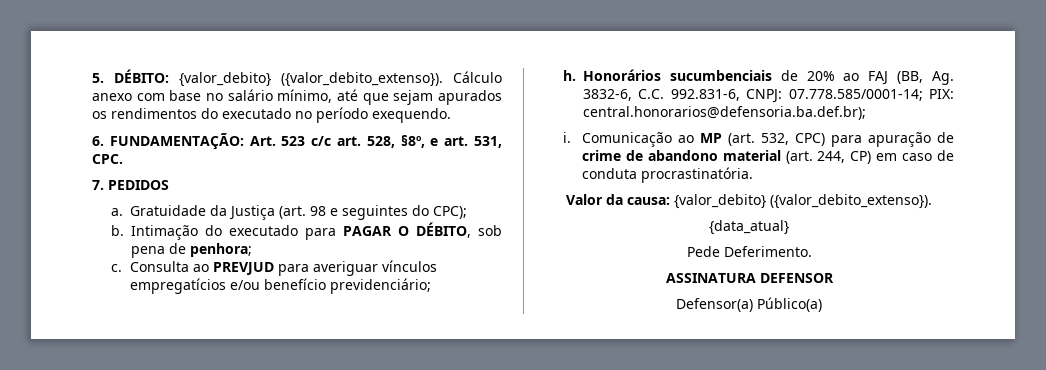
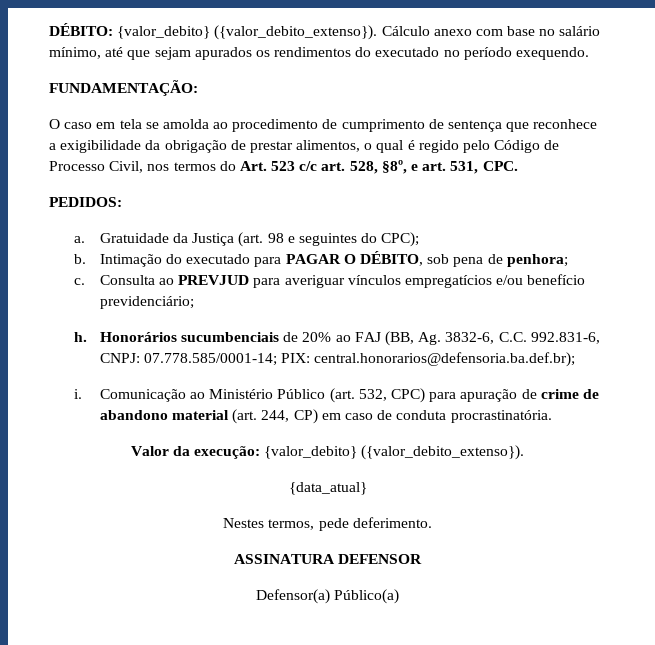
- 5. DÉBITO: {valor_debito} ({valor_debito_extenso}).
+ DÉBITO: {valor_debito} ({valor_debito_extenso}).
- 6. FUNDAMENTAÇÃO: Art. 523 c/c art. 528, §8º, e art. 531, CPC.
+ FUNDAMENTAÇÃO:
+ O caso em tela se amolda ao procedimento de cumprimento de sentença que reconhece a exigibilidade da obrigação de prestar alimentos, o qual é regido pelo Código de Processo Civil, nos termos do Art. 523 c/c art. 528, §8º, e art. 531, CPC.
- 7. PEDIDOS
+ PEDIDOS:
- Comunicação ao MP (art. 532, CPC) para apuração de crime de abandono material (art. 244, CP) em caso de conduta procrastinatória.
+ Comunicação ao Ministério Público (art. 532, CPC) para apuração de crime de abandono material (art. 244, CP) em caso de conduta procrastinatória.
- Valor da causa: {valor_debito} ({valor_debito_extenso}).
+ Valor da execução: {valor_debito} ({valor_debito_extenso}).
- Pede Deferimento.
+ Nestes termos, pede deferimento.

